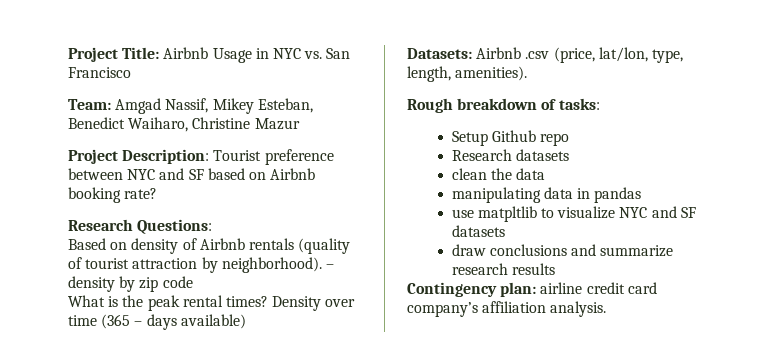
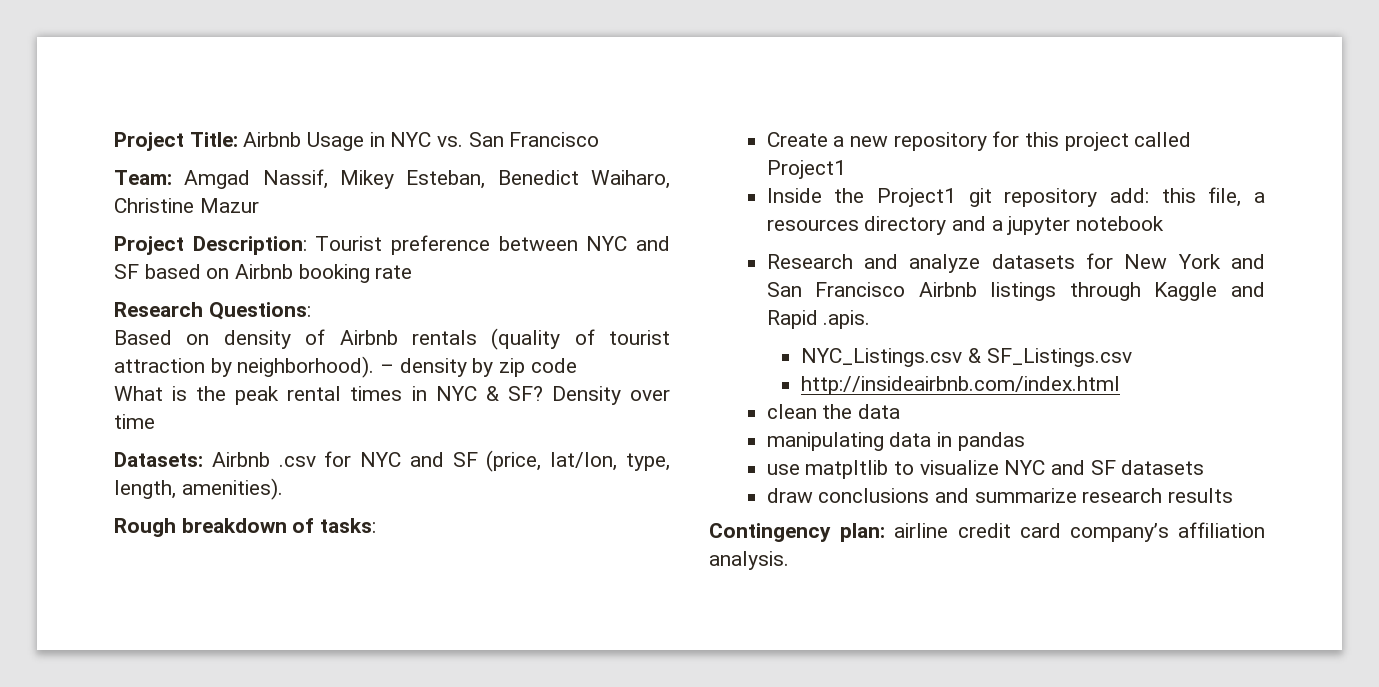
- Project Description: Tourist preference between NYC and SF based on Airbnb booking rate?
+ Project Description: Tourist preference between NYC and SF based on Airbnb booking rate
- What is the peak rental times?
+ What is the peak rental times in NYC & SF?
- Density over time (365 – days available)
+ Density over time
- Datasets: Airbnb .csv (price, lat/lon, type, length, amenities).
+ Datasets: Airbnb .csv for NYC and SF (price, lat/lon, type, length, amenities).
- Setup Github repo
- Research datasets
+ Create a new repository for this project called Project1
+ Inside the Project1 git repository add: this file, a resources directory and a jupyter notebook
+ Research and analyze datasets for New York and San Francisco Airbnb listings through Kaggle and Rapid .apis.
+ NYC_Listings.csv & SF_Listings.csv
+ http://insideairbnb.com/index.html

